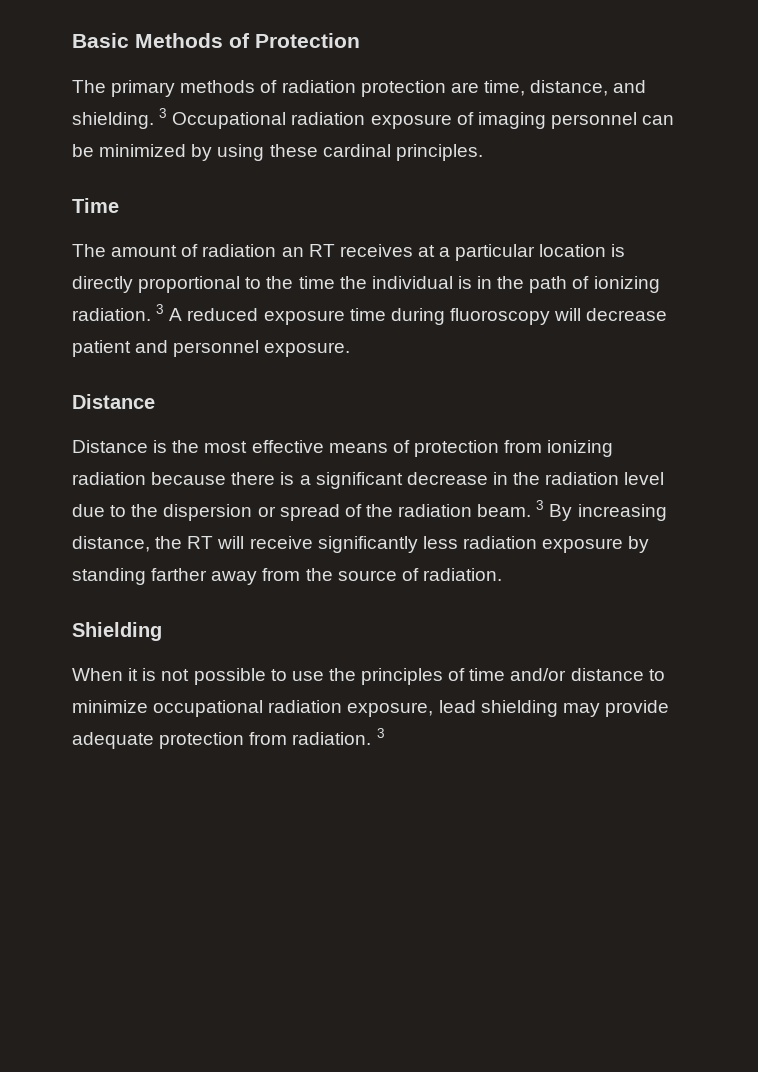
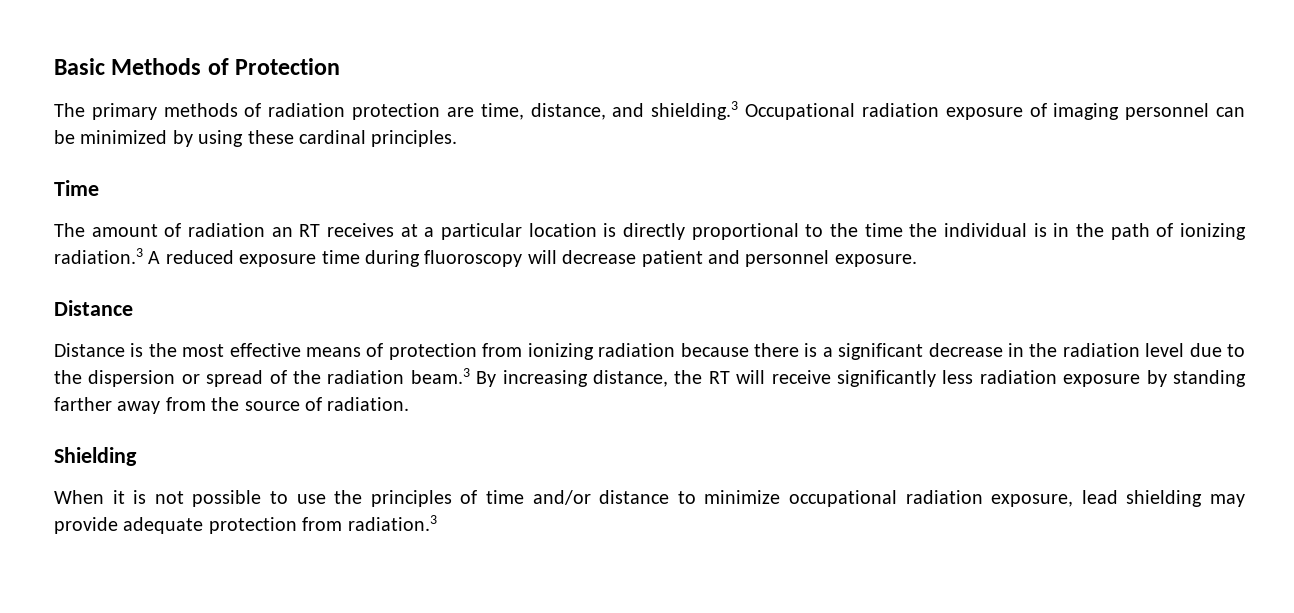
- The primary methods of radiation protection are time, distance, and shielding. 3 Occupational radiation exposure of imaging personnel can be minimized by using these cardinal principles.
+ The primary methods of radiation protection are time, distance, and shielding.3 Occupational radiation exposure of imaging personnel can be minimized by using these cardinal principles.
- The amount of radiation an RT receives at a particular location is directly proportional to the time the individual is in the path of ionizing radiation. 3 A reduced exposure time during fluoroscopy will decrease patient and personnel exposure.
+ The amount of radiation an RT receives at a particular location is directly proportional to the time the individual is in the path of ionizing radiation.3 A reduced exposure time during fluoroscopy will decrease patient and personnel exposure.
- Distance is the most effective means of protection from ionizing radiation because there is a significant decrease in the radiation level due to the dispersion or spread of the radiation beam. 3 By increasing distance, the RT will receive significantly less radiation exposure by standing farther away from the source of radiation.
+ Distance is the most effective means of protection from ionizing radiation because there is a significant decrease in the radiation level due to the dispersion or spread of the radiation beam.3 By increasing distance, the RT will receive significantly less radiation exposure by standing farther away from the source of radiation.
- When it is not possible to use the principles of time and/or distance to minimize occupational radiation exposure, lead shielding may provide adequate protection from radiation. 3
+ When it is not possible to use the principles of time and/or distance to minimize occupational radiation exposure, lead shielding may provide adequate protection from radiation.3

